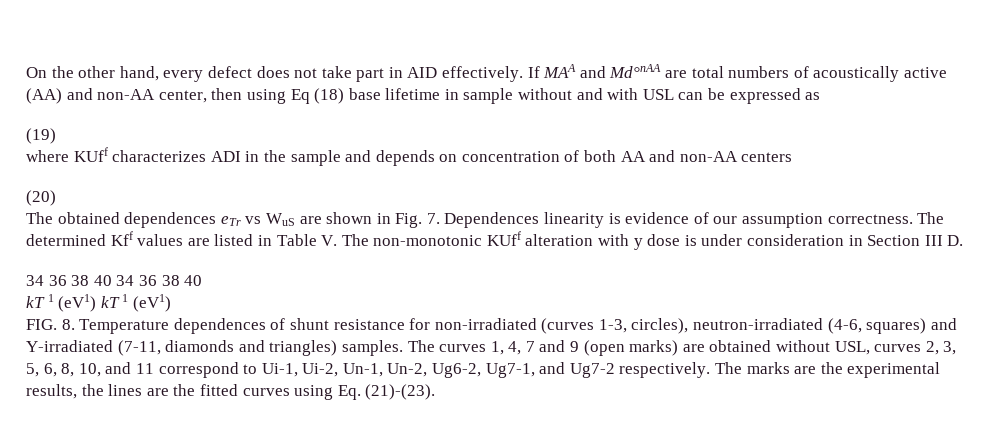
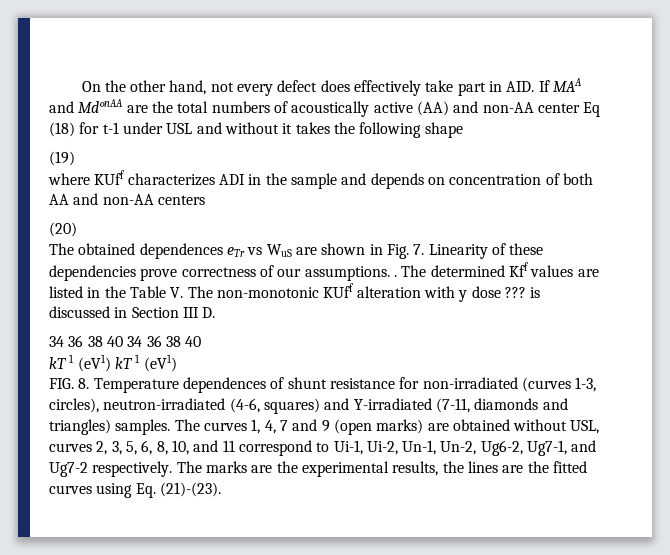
- On the other hand, every defect does not take part in AID effectively. If MAA and Md°nAA are total numbers of acoustically active (AA) and non-AA center, then using Eq (18) base lifetime in sample without and with USL can be expressed as
+ On the other hand, not every defect does effectively take part in AID. If MAA and Md°nAA are the total numbers of acoustically active (AA) and non-AA center Eq (18) for t-1 under USL and without it takes the following shape
- The obtained dependences eTr vs WuS are shown in Fig. 7. Dependences linearity is evidence of our assumption correctness.
+ The obtained dependences eTr vs WuS are shown in Fig. 7. Linearity of these dependencies prove correctness of our assumptions. .
- The determined Kff values are listed in Table V. The non-monotonic KUff alteration with y dose is under consideration in Section III D.
+ The determined Kff values are listed in the Table V. The non-monotonic KUff alteration with y dose ??? is discussed in Section III D.

